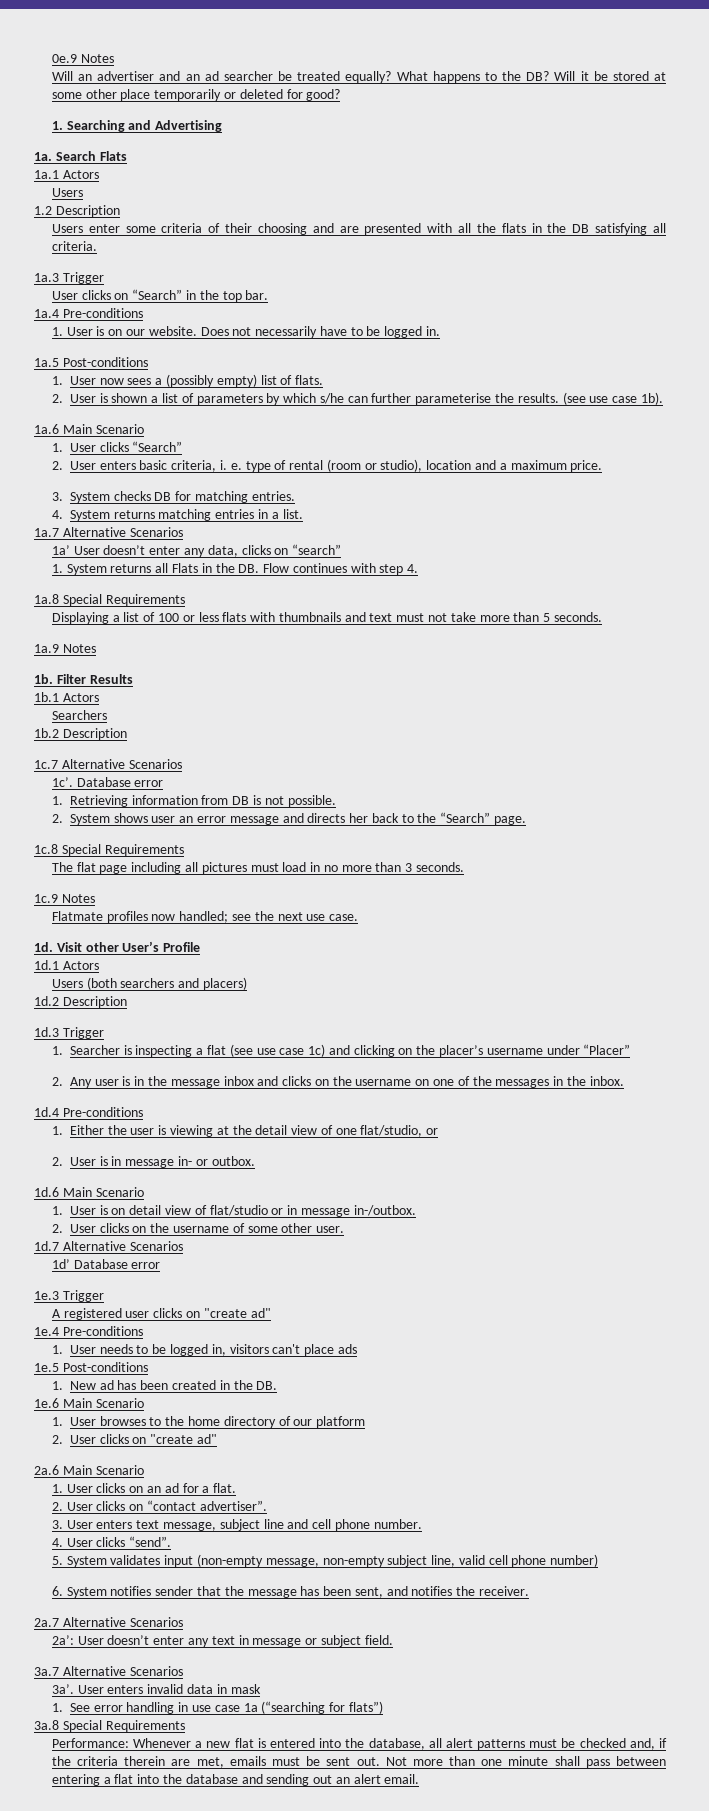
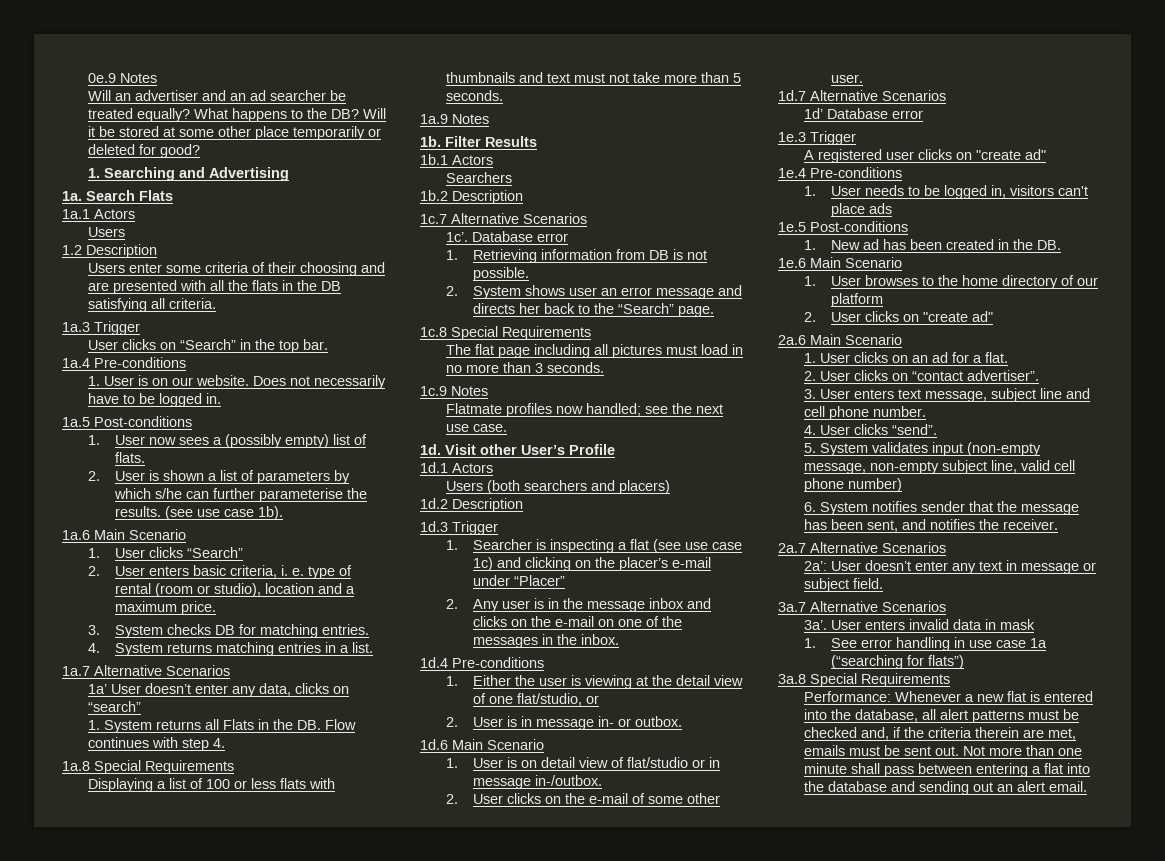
- 1. Searcher is inspecting a flat (see use case 1c) and clicking on the placer’s username under “Placer”
+ 1. Searcher is inspecting a flat (see use case 1c) and clicking on the placer’s e-mail under “Placer”
- 2. Any user is in the message inbox and clicks on the username on one of the messages in the inbox.
+ 2. Any user is in the message inbox and clicks on the e-mail on one of the messages in the inbox.
- 2. User clicks on the username of some other user.
+ 2. User clicks on the e-mail of some other user.

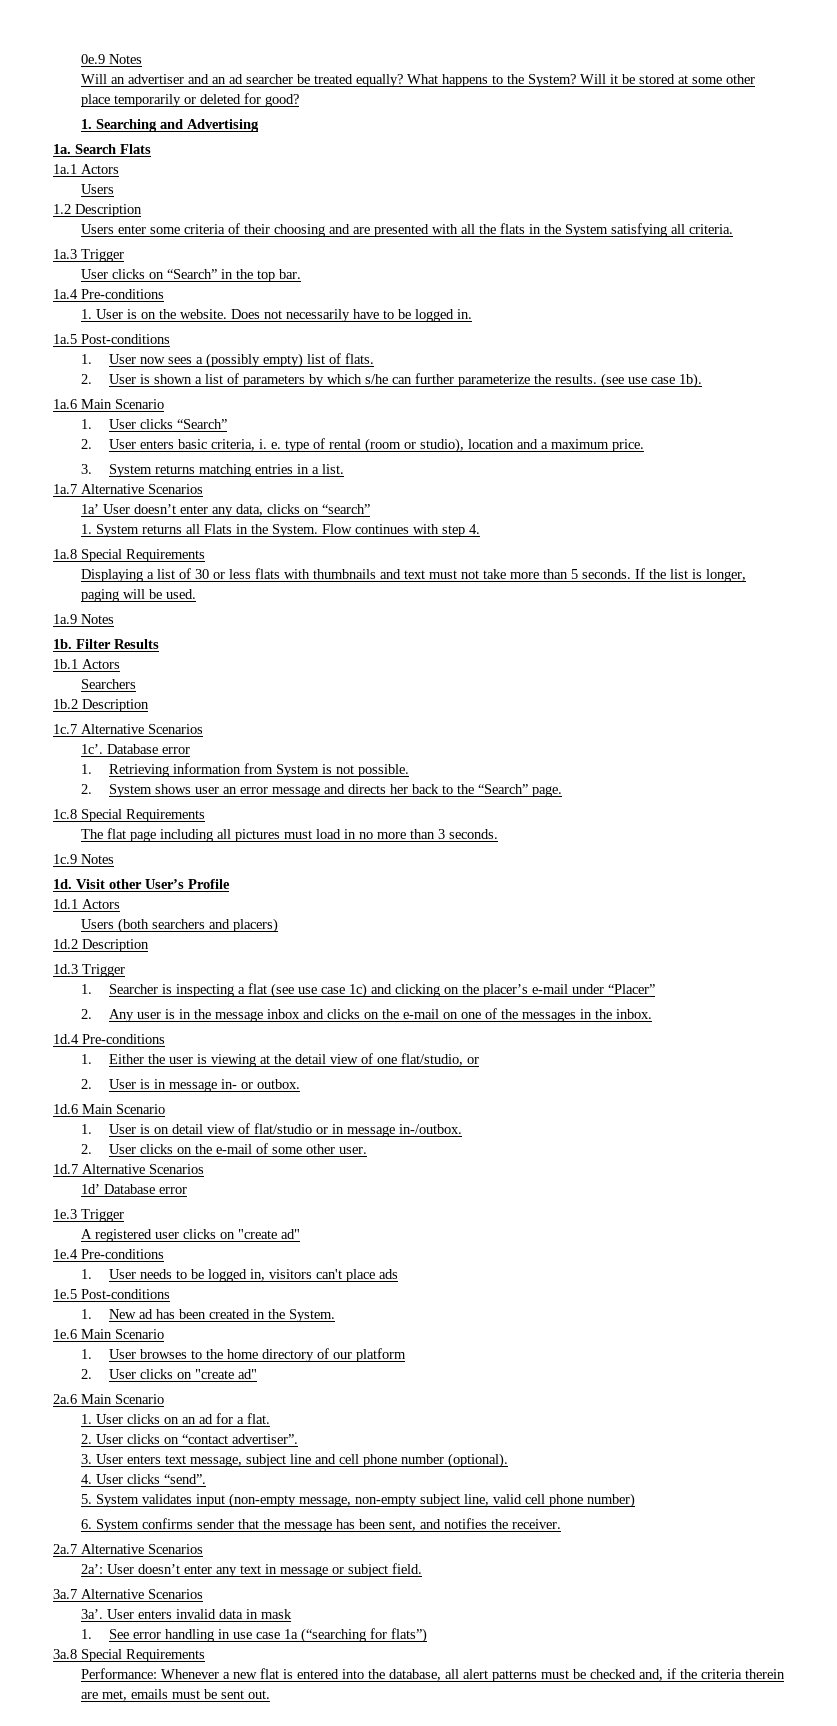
- What happens to the DB?
+ What happens to the System?
- Users enter some criteria of their choosing and are presented with all the flats in the DB satisfying all criteria.
+ Users enter some criteria of their choosing and are presented with all the flats in the System satisfying all criteria.
- 1. User is on our website.
+ 1. User is on the website.
- 2. User is shown a list of parameters by which s/he can further parameterise the results.
+ 2. User is shown a list of parameters by which s/he can further parameterize the results.
- 3. System checks DB for matching entries.
- 4. System returns matching entries in a list.
+ 3. System returns matching entries in a list.
- 1. System returns all Flats in the DB. Flow continues with step 4.
+ 1. System returns all Flats in the System. Flow continues with step 4.
- Displaying a list of 100 or less flats with thumbnails and text must not take more than 5 seconds.
+ Displaying a list of 30 or less flats with thumbnails and text must not take more than 5 seconds. If the list is longer, paging will be used.
- 1. Retrieving information from DB is not possible.
+ 1. Retrieving information from System is not possible.
- Flatmate profiles now handled; see the next use case.
- 1. New ad has been created in the DB.
+ 1. New ad has been created in the System.
- 3. User enters text message, subject line and cell phone number.
+ 3. User enters text message, subject line and cell phone number (optional).
- 6. System notifies sender that the message has been sent, and notifies the receiver.
+ 6. System confirms sender that the message has been sent, and notifies the receiver.
- Not more than one minute shall pass between entering a flat into the database and sending out an alert email.

